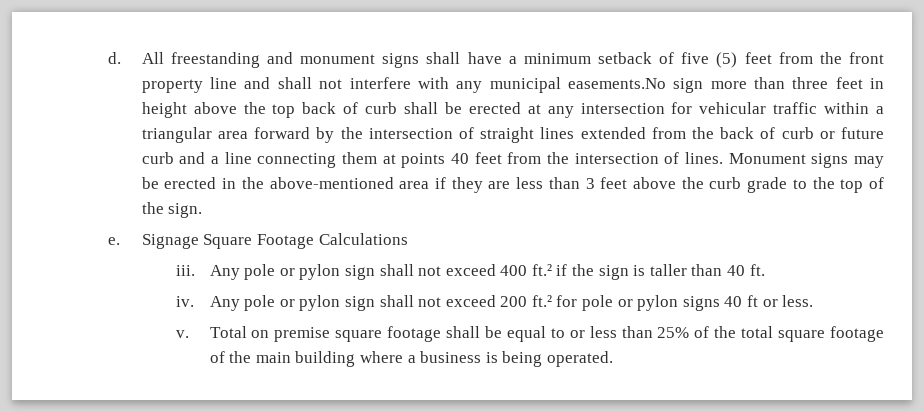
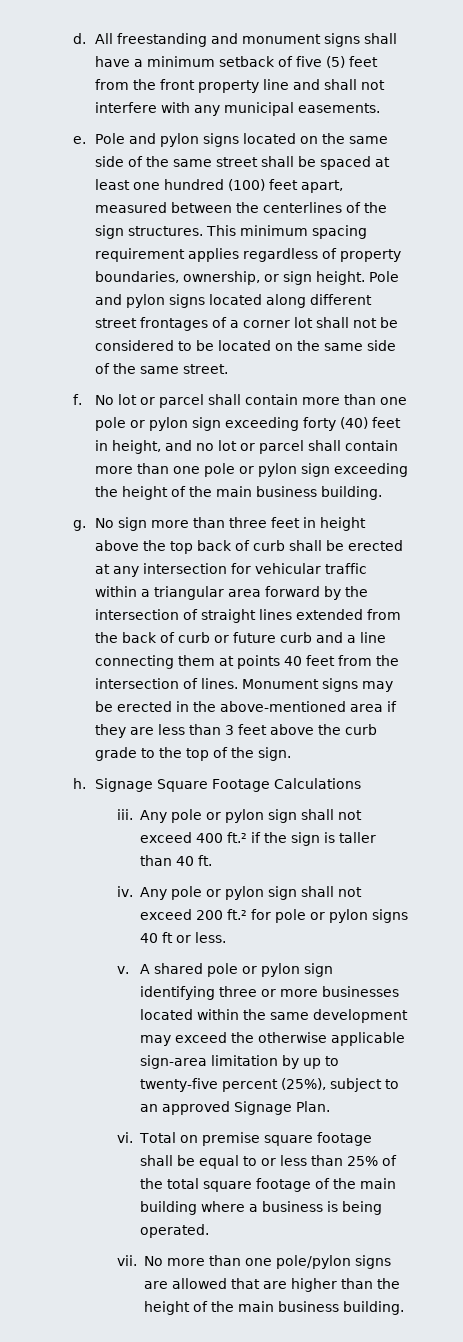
- All freestanding and monument signs shall have a minimum setback of five (5) feet from the front property line and shall not interfere with any municipal easements.No sign more than three feet in height above the top back of curb shall be erected at any intersection for vehicular traffic within a triangular area forward by the intersection of straight lines extended from the back of curb or future curb and a line connecting them at points 40 feet from the intersection of lines.
+ All freestanding and monument signs shall have a minimum setback of five (5) feet from the front property line and shall not interfere with any municipal easements.
+ e. Pole and pylon signs located on the same side of the same street shall be spaced at least one hundred (100) feet apart, measured between the centerlines of the sign structures. This minimum spacing requirement applies regardless of property boundaries, ownership, or sign height. Pole and pylon signs located along different street frontages of a corner lot shall not be considered to be located on the same side of the same street.
+ f. No lot or parcel shall contain more than one pole or pylon sign exceeding forty (40) feet in height, and no lot or parcel shall contain more than one pole or pylon sign exceeding the height of the main business building.
+ g. No sign more than three feet in height above the top back of curb shall be erected at any intersection for vehicular traffic within a triangular area forward by the intersection of straight lines extended from the back of curb or future curb and a line connecting them at points 40 feet from the intersection of lines.
- e.
+ h.
+ A shared pole or pylon sign identifying three or more businesses located within the same development may exceed the otherwise applicable sign-area limitation by up to twenty-five percent (25%), subject to an approved Signage Plan.
+ vi.
+ vii. No more than one pole/pylon signs are allowed that are higher than the height of the main business building.

